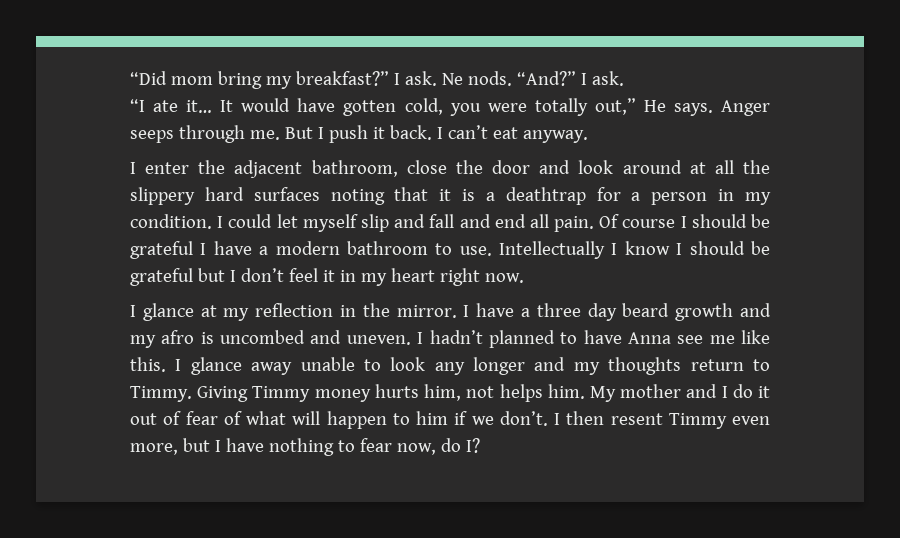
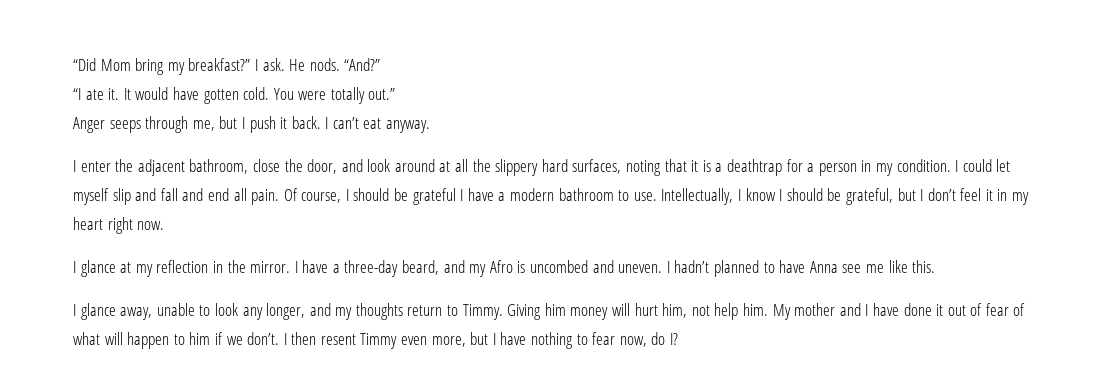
- “Did mom bring my breakfast?”
+ “Did Mom bring my breakfast?”
- Ne nods.
+ He nods.
- “And?” I ask.
+ “And?”
- “I ate it…
+ “I ate it.
- It would have gotten cold, you were totally out,” He says. Anger seeps through me. But I push it back.
+ It would have gotten cold. You were totally out.”
+ Anger seeps through me, but I push it back.
- I enter the adjacent bathroom, close the door and look around at all the slippery hard surfaces noting that it is a deathtrap for a person in my condition.
+ I enter the adjacent bathroom, close the door, and look around at all the slippery hard surfaces, noting that it is a deathtrap for a person in my condition.
- Of course I should be grateful I have a modern bathroom to use.
+ Of course, I should be grateful I have a modern bathroom to use.
- Intellectually I know I should be grateful but I don’t feel it in my heart right now.
+ Intellectually, I know I should be grateful, but I don’t feel it in my heart right now.
- I have a three day beard growth and my afro is uncombed and uneven.
+ I have a three-day beard, and my Afro is uncombed and uneven.
- I hadn’t planned to have Anna see me like this. I glance away unable to look any longer and my thoughts return to Timmy.
+ I hadn’t planned to have Anna see me like this.
+ I glance away, unable to look any longer, and my thoughts return to Timmy.
- Giving Timmy money hurts him, not helps him.
+ Giving him money will hurt him, not help him.
- My mother and I do it out of fear of what will happen to him if we don’t.
+ My mother and I have done it out of fear of what will happen to him if we don’t.

